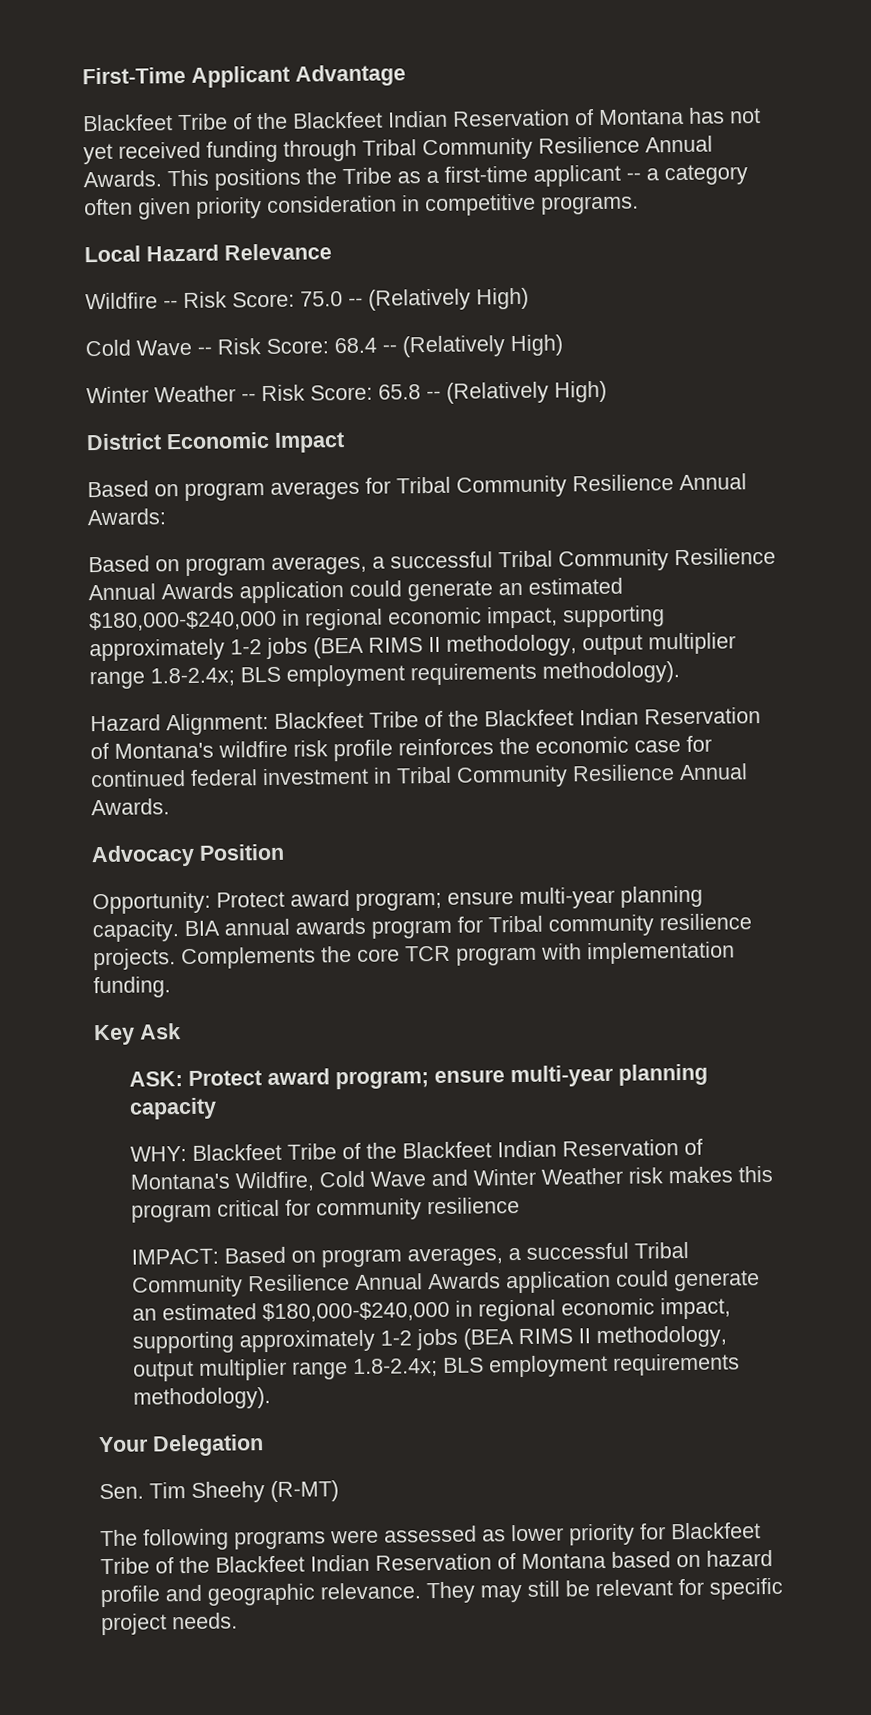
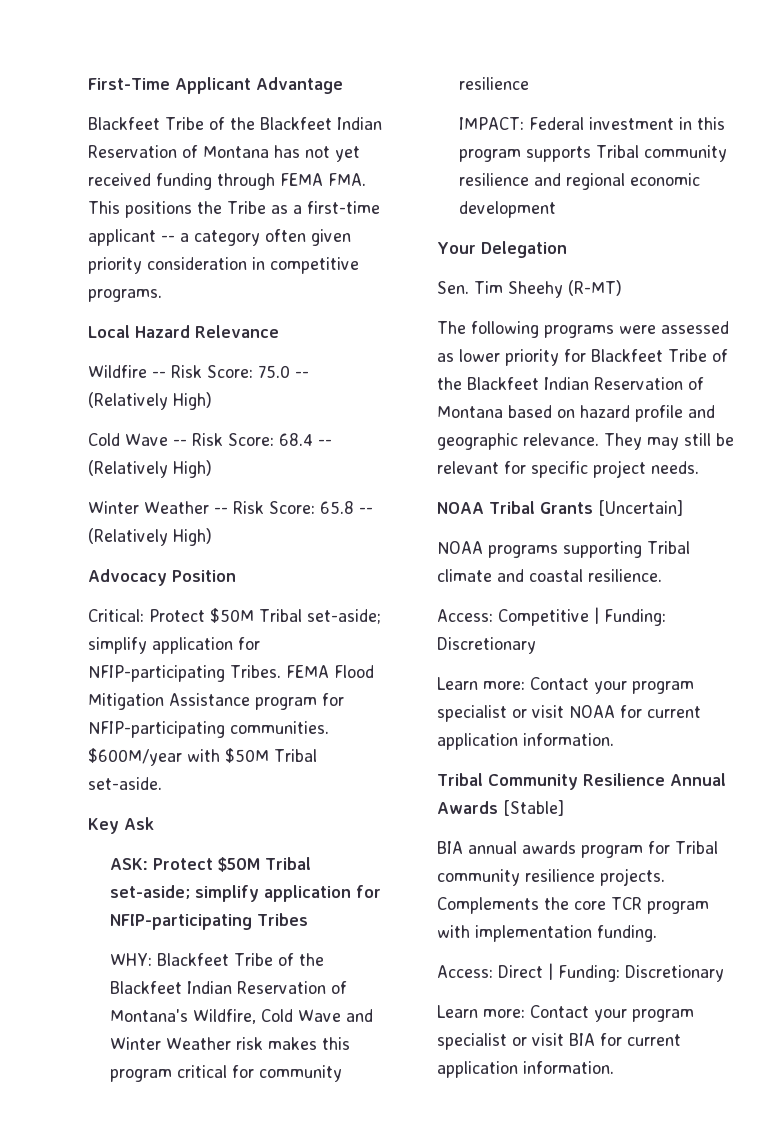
- Blackfeet Tribe of the Blackfeet Indian Reservation of Montana has not yet received funding through Tribal Community Resilience Annual Awards. This positions the Tribe as a first-time applicant -- a category often given priority consideration in competitive programs.
+ Blackfeet Tribe of the Blackfeet Indian Reservation of Montana has not yet received funding through FEMA FMA. This positions the Tribe as a first-time applicant -- a category often given priority consideration in competitive programs.
- District Economic Impact
- Based on program averages for Tribal Community Resilience Annual Awards:
- Based on program averages, a successful Tribal Community Resilience Annual Awards application could generate an estimated $180,000-$240,000 in regional economic impact, supporting approximately 1-2 jobs (BEA RIMS II methodology, output multiplier range 1.8-2.4x; BLS employment requirements methodology).
- Hazard Alignment: Blackfeet Tribe of the Blackfeet Indian Reservation of Montana's wildfire risk profile reinforces the economic case for continued federal investment in Tribal Community Resilience Annual Awards.
  Advocacy Position
- Opportunity: Protect award program; ensure multi-year planning capacity. BIA annual awards program for Tribal community resilience projects. Complements the core TCR program with implementation funding.
+ Critical: Protect $50M Tribal set-aside; simplify application for NFIP-participating Tribes. FEMA Flood Mitigation Assistance program for NFIP-participating communities. $600M/year with $50M Tribal set-aside.
  Key Ask
- ASK: Protect award program; ensure multi-year planning capacity
+ ASK: Protect $50M Tribal set-aside; simplify application for NFIP-participating Tribes
- IMPACT: Based on program averages, a successful Tribal Community Resilience Annual Awards application could generate an estimated $180,000-$240,000 in regional economic impact, supporting approximately 1-2 jobs (BEA RIMS II methodology, output multiplier range 1.8-2.4x; BLS employment requirements methodology).
+ IMPACT: Federal investment in this program supports Tribal community resilience and regional economic development
+ NOAA Tribal Grants [Uncertain]
+ NOAA programs supporting Tribal climate and coastal resilience.
+ Access: Competitive | Funding: Discretionary
+ Learn more: Contact your program specialist or visit NOAA for current application information.
+ Tribal Community Resilience Annual Awards [Stable]
+ BIA annual awards program for Tribal community resilience projects. Complements the core TCR program with implementation funding.
+ Access: Direct | Funding: Discretionary
+ Learn more: Contact your program specialist or visit BIA for current application information.

